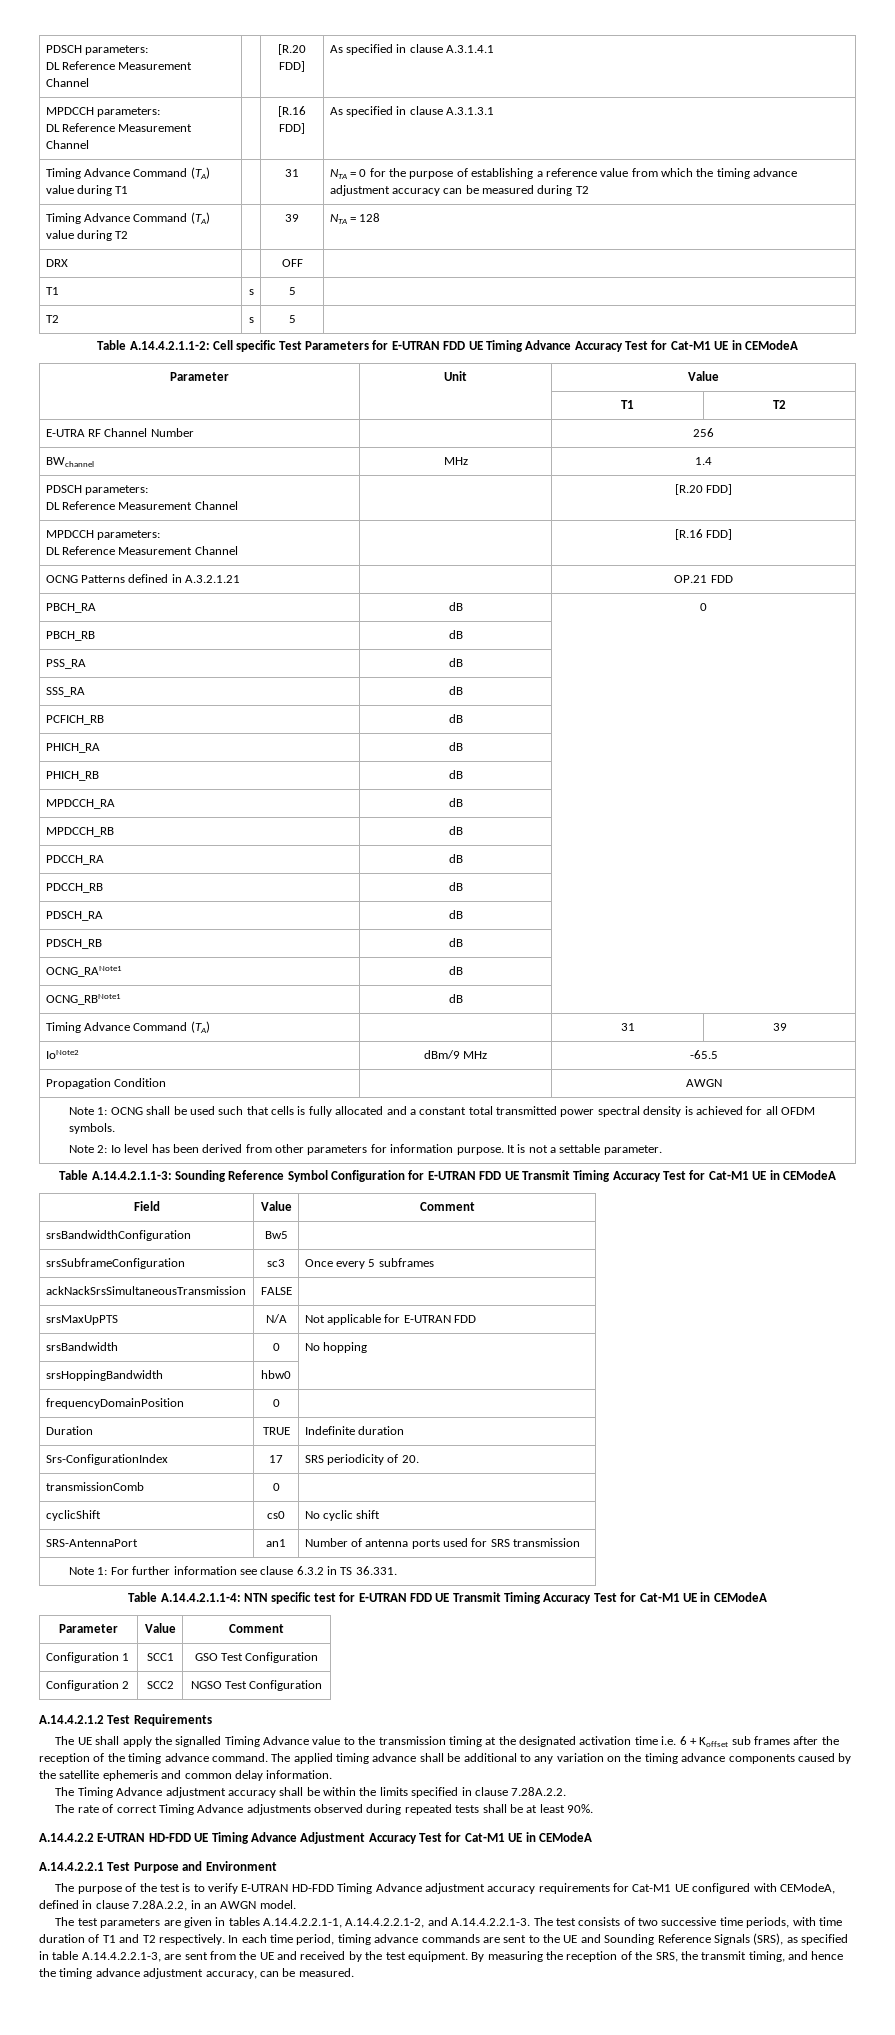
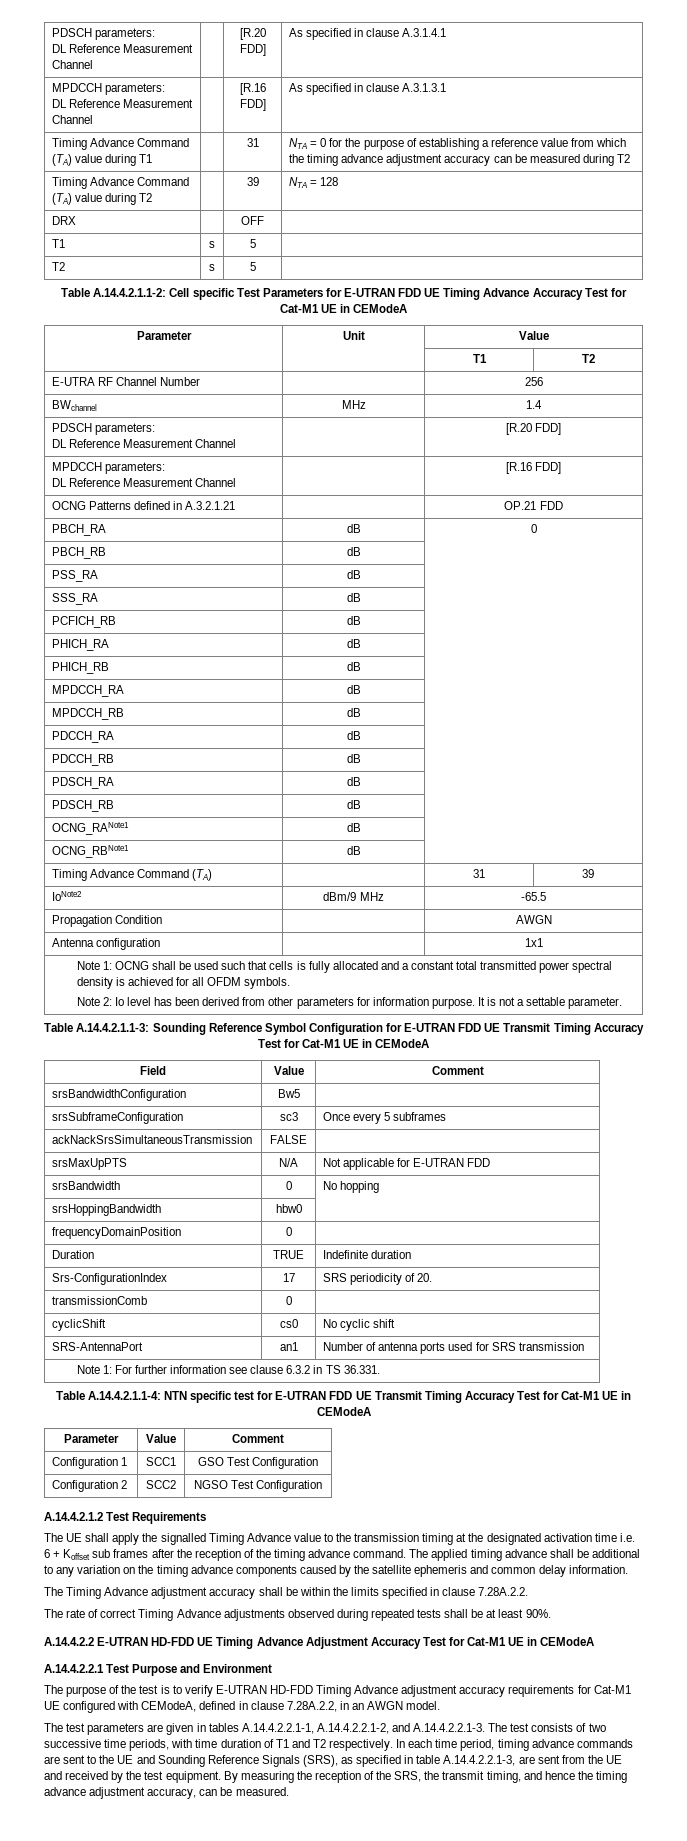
+ Antenna configuration | | 1x1

